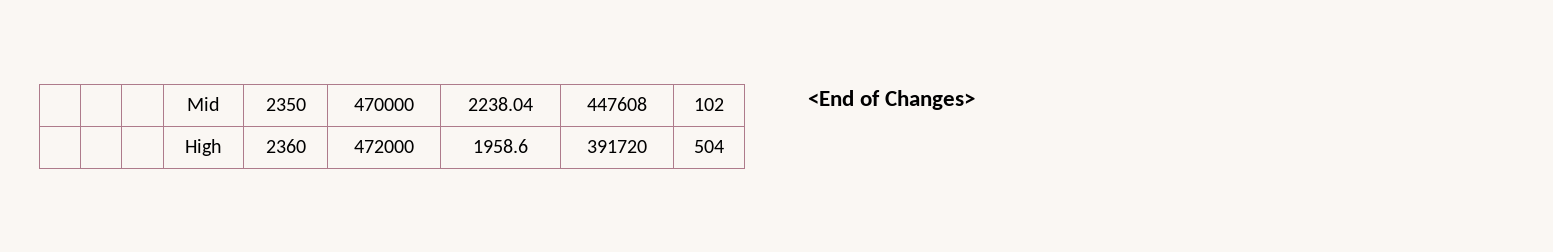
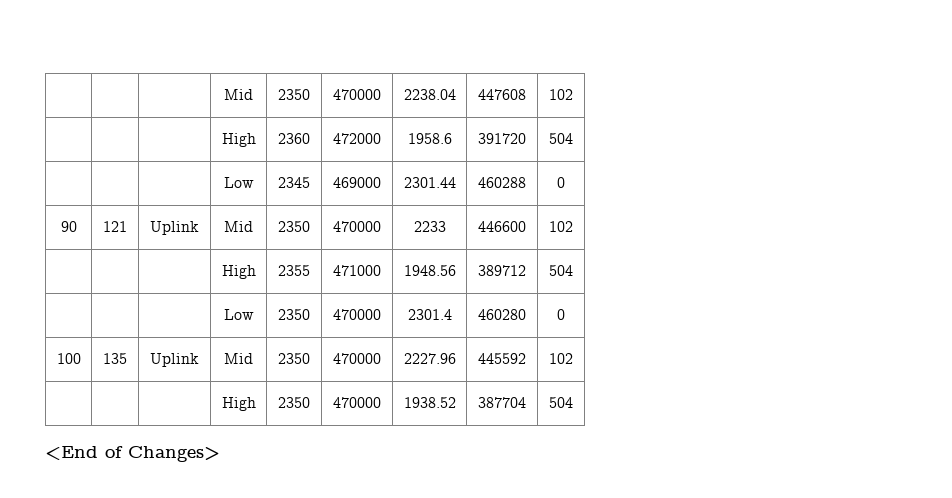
+ | | | Low | 2345 | 469000 | 2301.44 | 460288 | 0
+ 90 | 121 | Uplink | Mid | 2350 | 470000 | 2233 | 446600 | 102
+ | | | High | 2355 | 471000 | 1948.56 | 389712 | 504
+ | | | Low | 2350 | 470000 | 2301.4 | 460280 | 0
+ 100 | 135 | Uplink | Mid | 2350 | 470000 | 2227.96 | 445592 | 102
+ | | | High | 2350 | 470000 | 1938.52 | 387704 | 504

